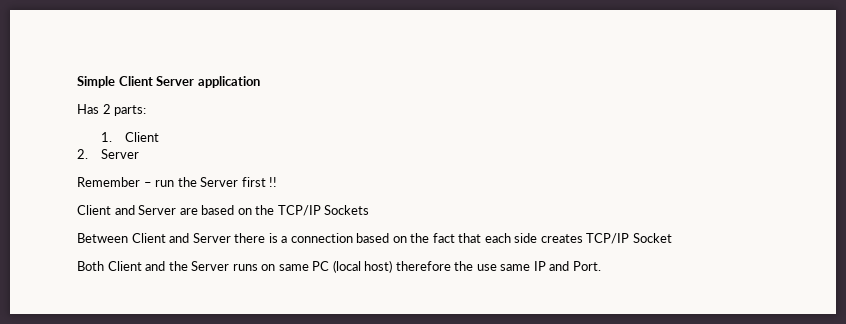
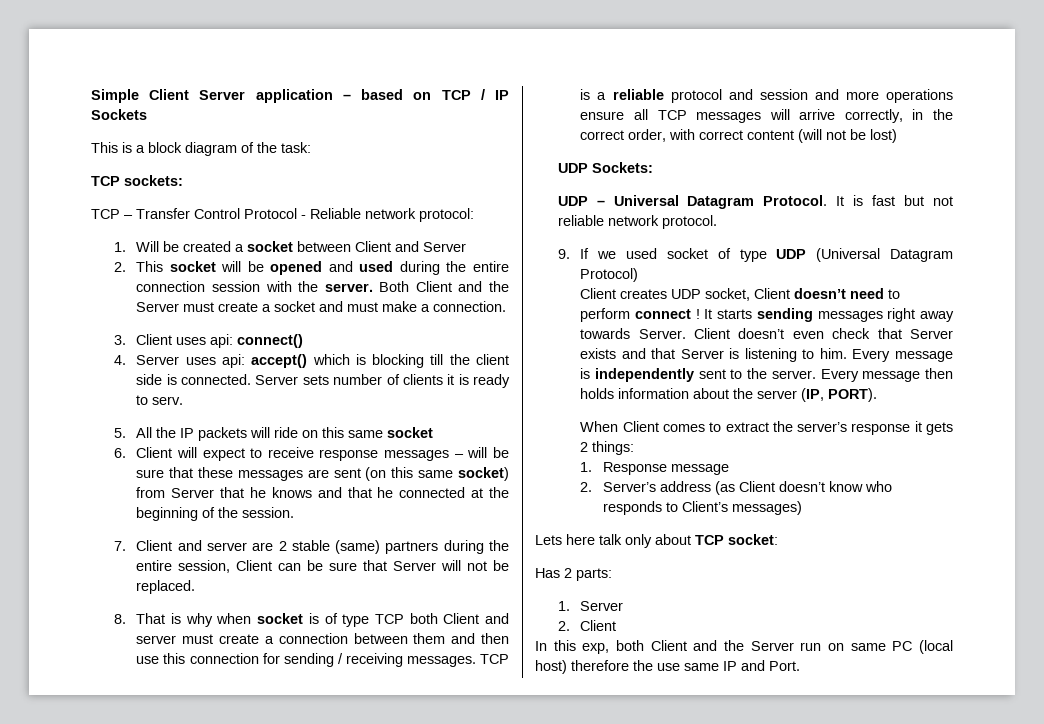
- Simple Client Server application
+ Simple Client Server application – based on TCP / IP Sockets
+ This is a block diagram of the task:
+ TCP sockets:
+ TCP – Transfer Control Protocol - Reliable network protocol:
+ 1. Will be created a socket between Client and Server
+ 2. This socket will be opened and used during the entire connection session with the server. Both Client and the Server must create a socket and must make a connection.
+ 3. Client uses api: connect()
+ 4. Server uses api: accept() which is blocking till the client side is connected. Server sets number of clients it is ready to serv.
+ 5. All the IP packets will ride on this same socket
+ 6. Client will expect to receive response messages – will be sure that these messages are sent (on this same socket) from Server that he knows and that he connected at the beginning of the session.
+ 7. Client and server are 2 stable (same) partners during the entire session, Client can be sure that Server will not be replaced.
+ 8. That is why when socket is of type TCP both Client and server must create a connection between them and then use this connection for sending / receiving messages. TCP is a reliable protocol and session and more operations ensure all TCP messages will arrive correctly, in the correct order, with correct content (will not be lost)
+ UDP Sockets:
+ UDP – Universal Datagram Protocol. It is fast but not reliable network protocol.
+ 9. If we used socket of type UDP (Universal Datagram Protocol)
+ Client creates UDP socket, Client doesn’t need to perform connect ! It starts sending messages right away towards Server. Client doesn’t even check that Server exists and that Server is listening to him. Every message is independently sent to the server. Every message then holds information about the server (IP, PORT).
+ When Client comes to extract the server’s response it gets 2 things:
+ 1. Response message
+ 2. Server’s address (as Client doesn’t know who responds to Client’s messages)
+ Lets here talk only about TCP socket:
- 1. Client
+ 1. Server
+ 2. Client
- 2. Server
- Remember – run the Server first !!
- Client and Server are based on the TCP/IP Sockets
- Between Client and Server there is a connection based on the fact that each side creates TCP/IP Socket
- Both Client and the Server runs on same PC (local host) therefore the use same IP and Port.
+ In this exp, both Client and the Server run on same PC (local host) therefore the use same IP and Port.

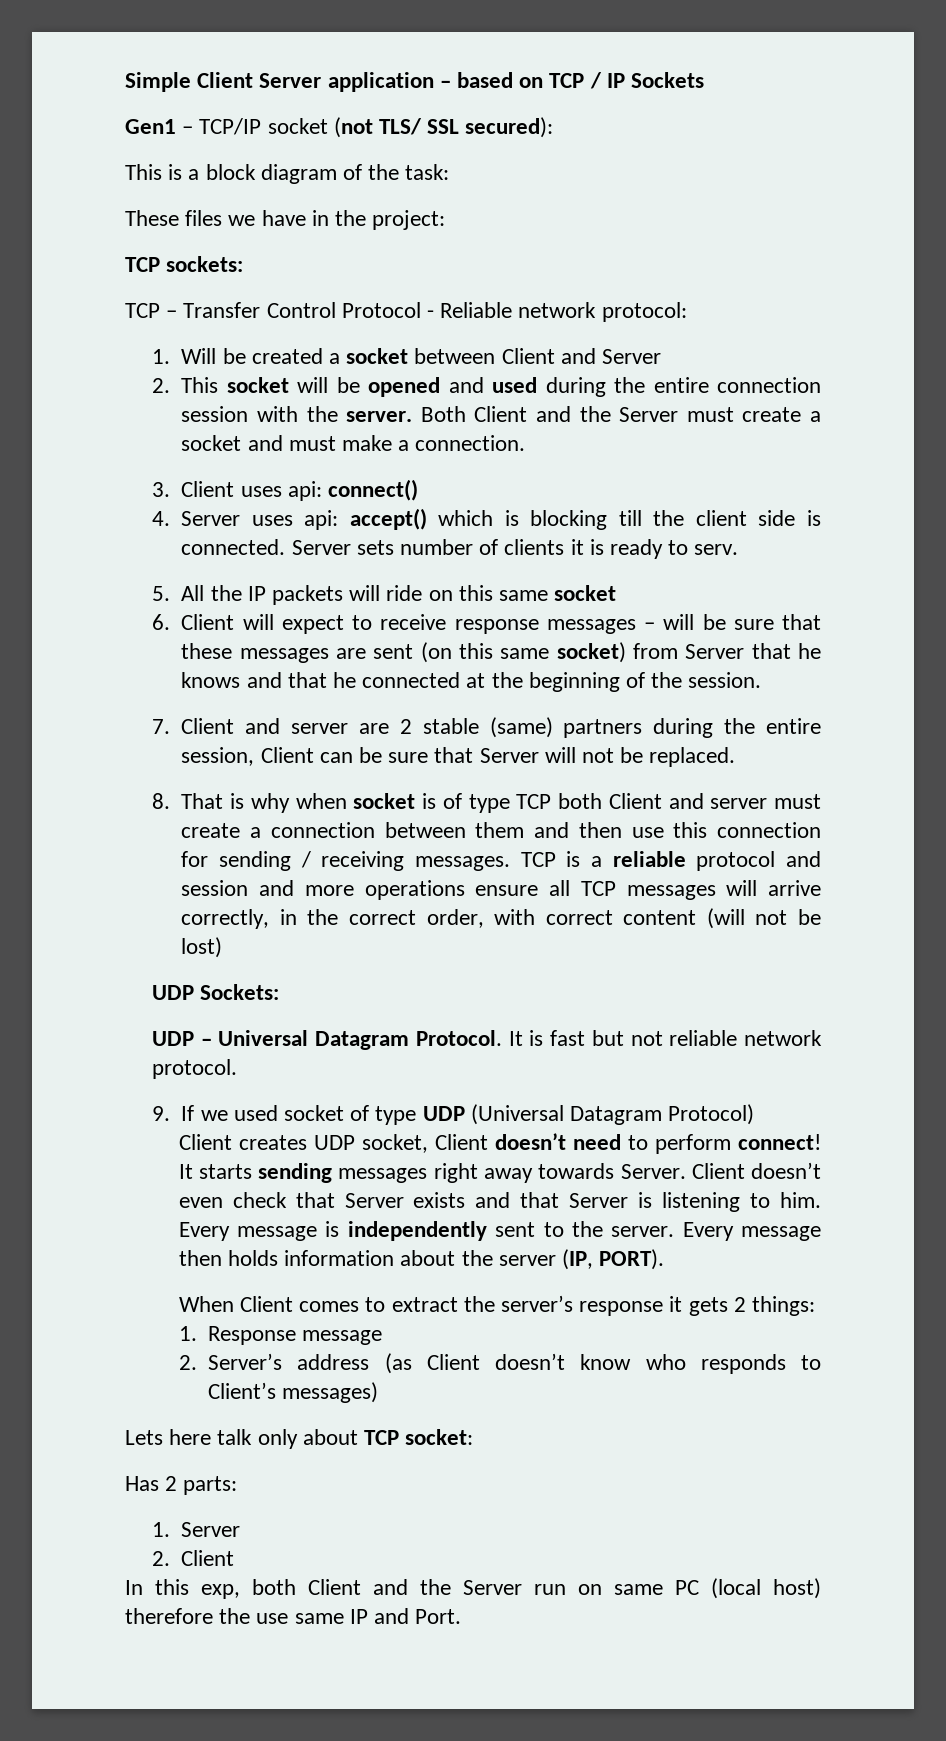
+ Gen1 – TCP/IP socket (not TLS/ SSL secured):
+ These files we have in the project:
- Client creates UDP socket, Client doesn’t need to perform connect !
+ Client creates UDP socket, Client doesn’t need to perform connect!

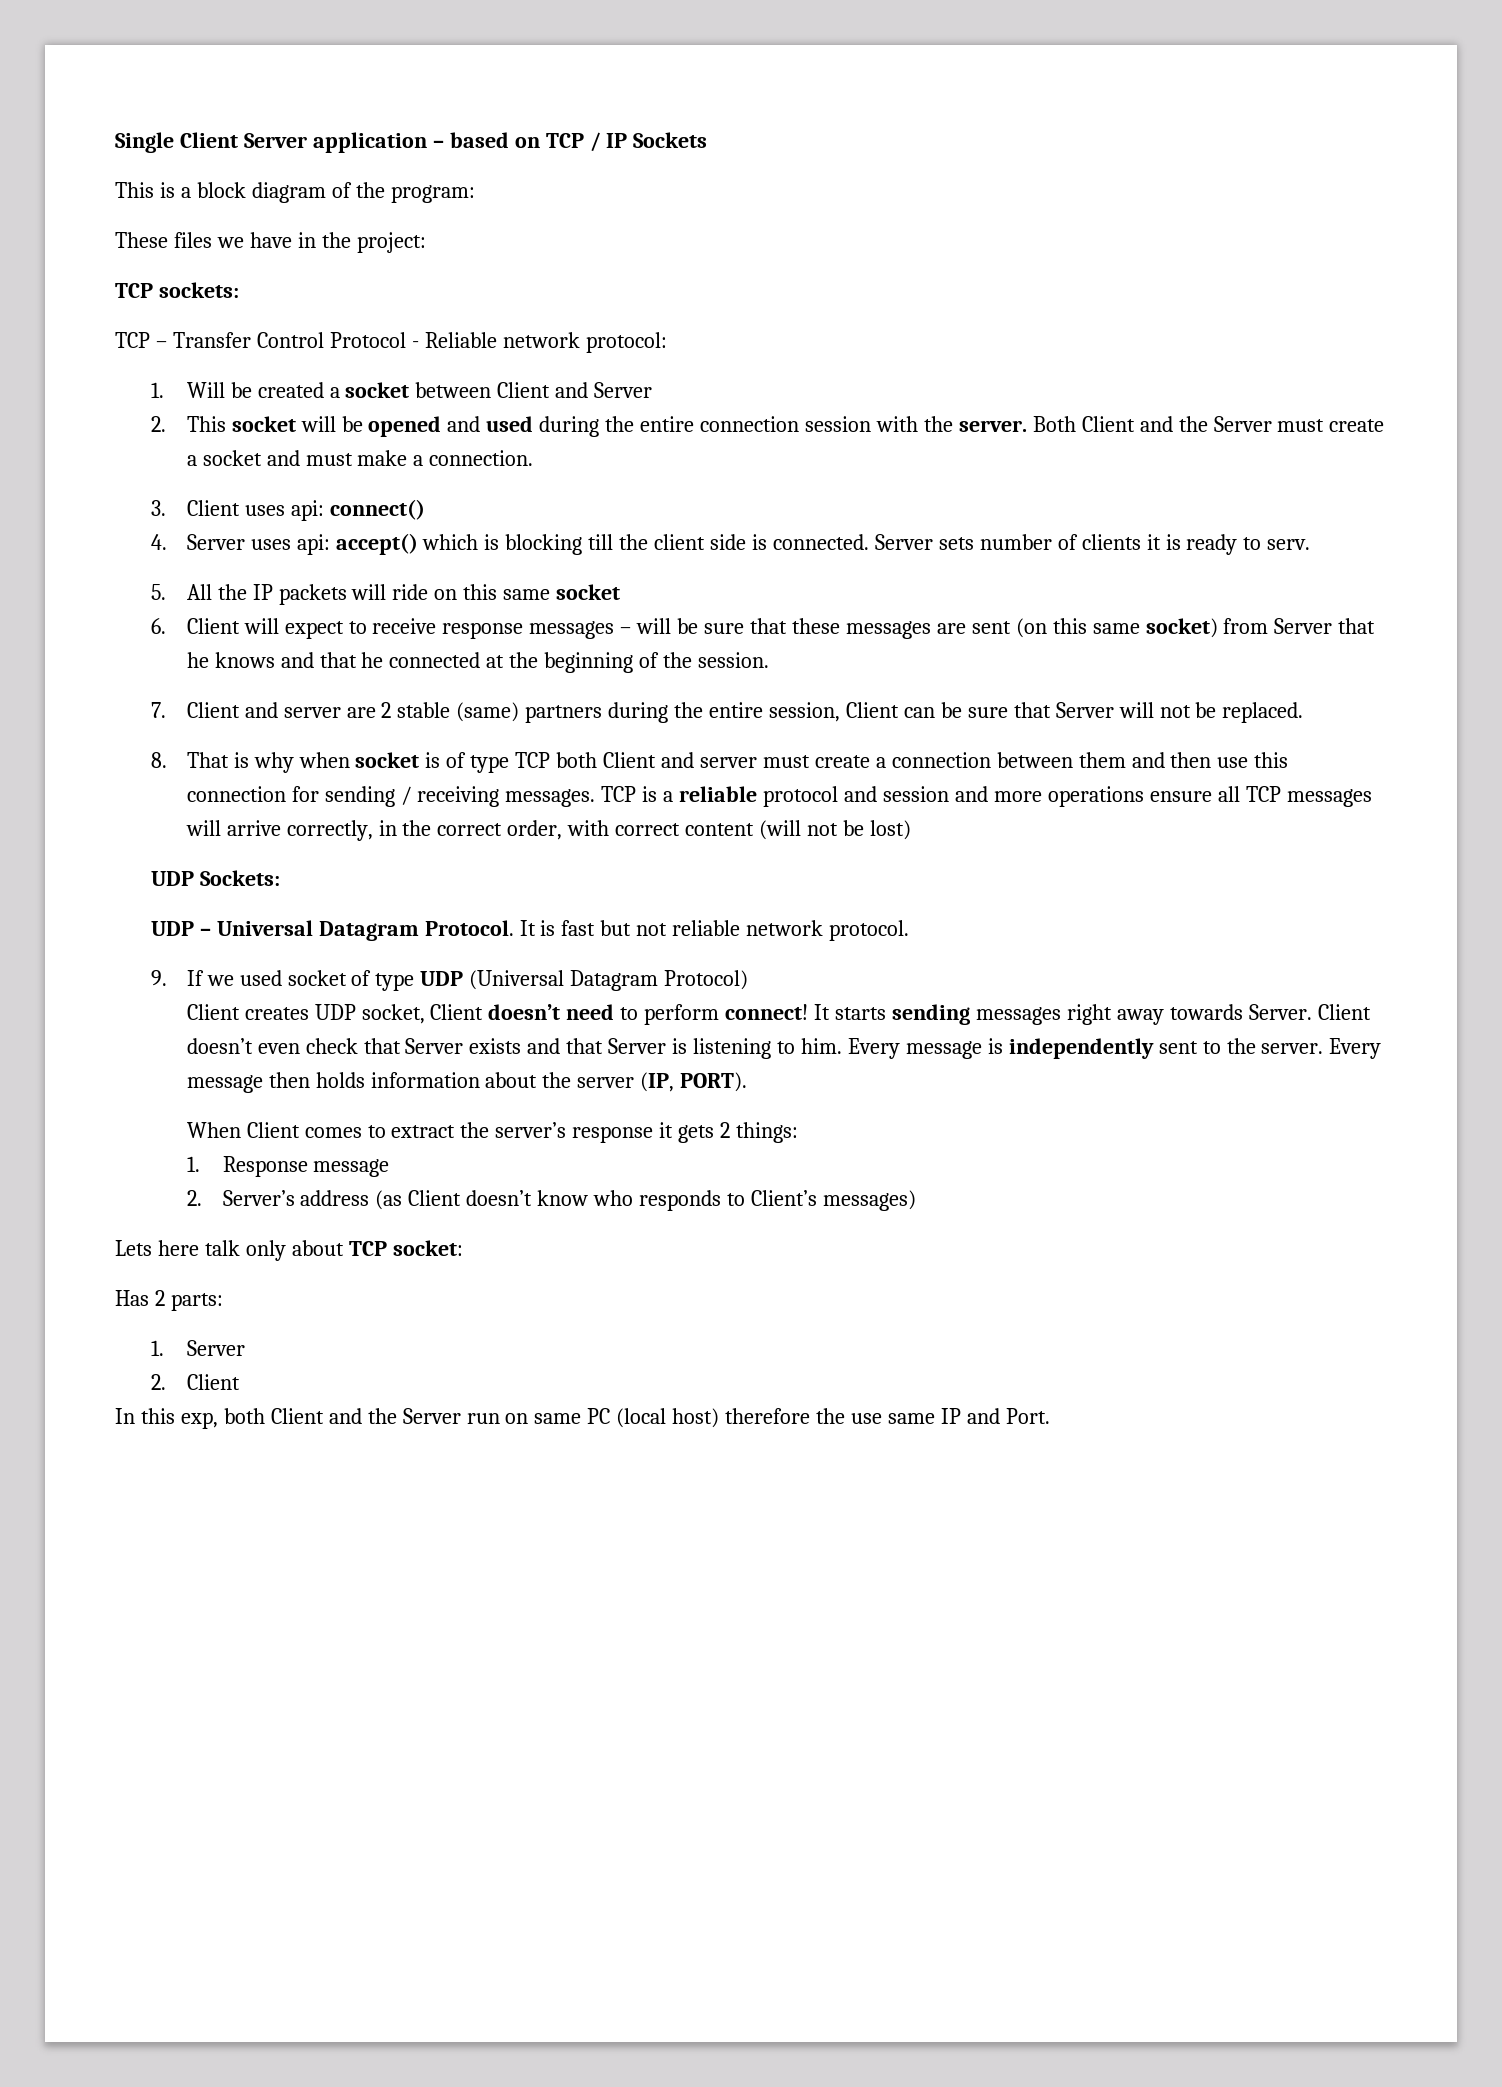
- Simple Client Server application – based on TCP / IP Sockets
+ Single Client Server application – based on TCP / IP Sockets
- Gen1 – TCP/IP socket (not TLS/ SSL secured):
- This is a block diagram of the task:
+ This is a block diagram of the program:

